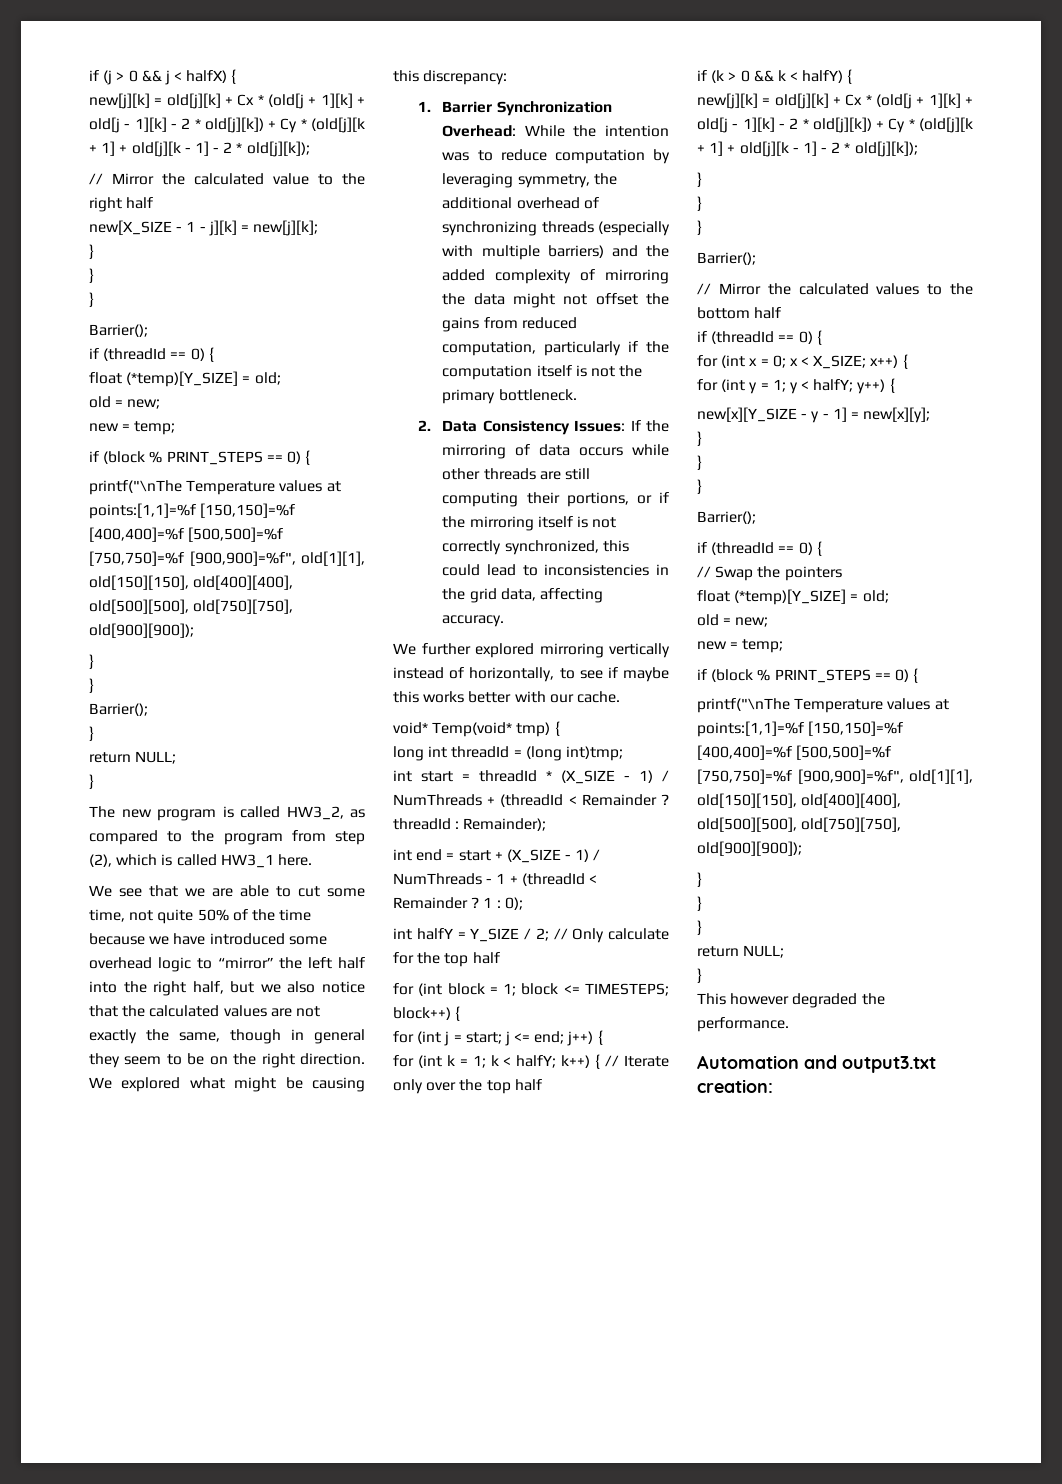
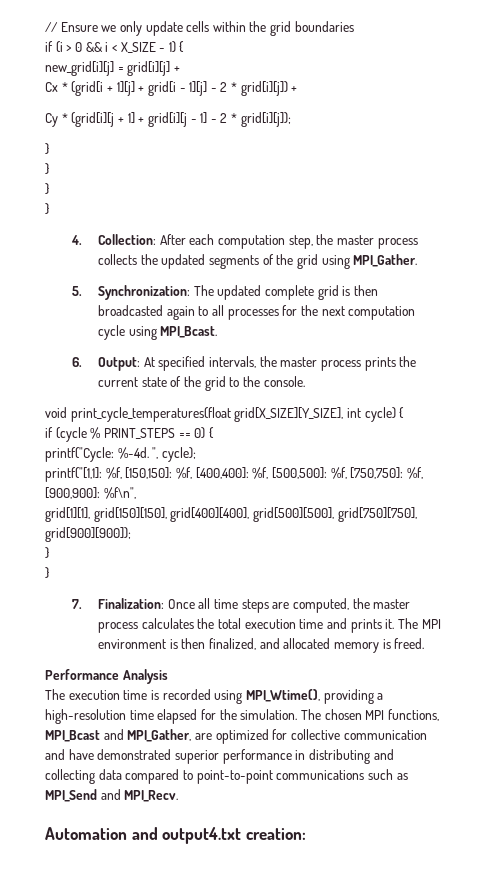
- if (j > 0 && j < halfX) {
- new[j][k] = old[j][k] + Cx * (old[j + 1][k] + old[j - 1][k] - 2 * old[j][k]) + Cy * (old[j][k + 1] + old[j][k - 1] - 2 * old[j][k]);
- // Mirror the calculated value to the right half
- new[X_SIZE - 1 - j][k] = new[j][k];
+ // Ensure we only update cells within the grid boundaries
+ if (i > 0 && i < X_SIZE - 1) {
+ new_grid[i][j] = grid[i][j] +
+ Cx * (grid[i + 1][j] + grid[i - 1][j] - 2 * grid[i][j]) +
+ Cy * (grid[i][j + 1] + grid[i][j - 1] - 2 * grid[i][j]);
  }
  }
  }
- Barrier();
- if (threadId == 0) {
- float (*temp)[Y_SIZE] = old;
- old = new;
- new = temp;
- if (block % PRINT_STEPS == 0) {
- printf("\nThe Temperature values at points:[1,1]=%f [150,150]=%f [400,400]=%f [500,500]=%f [750,750]=%f [900,900]=%f", old[1][1], old[150][150], old[400][400], old[500][500], old[750][750], old[900][900]);
+ }
+ 4. Collection: After each computation step, the master process collects the updated segments of the grid using MPI_Gather.
+ 5. Synchronization: The updated complete grid is then broadcasted again to all processes for the next computation cycle using MPI_Bcast.
+ 6. Output: At specified intervals, the master process prints the current state of the grid to the console.
+ void print_cycle_temperatures(float grid[X_SIZE][Y_SIZE], int cycle) {
+ if (cycle % PRINT_STEPS == 0) {
+ printf("Cycle: %-4d. ", cycle);
+ printf("[1,1]: %f, [150,150]: %f, [400,400]: %f, [500,500]: %f, [750,750]: %f, [900,900]: %f\n",
+ grid[1][1], grid[150][150], grid[400][400], grid[500][500], grid[750][750], grid[900][900]);
  }
  }
- Barrier();
- }
- return NULL;
- }
- The new program is called HW3_2, as compared to the program from step (2), which is called HW3_1 here.
- We see that we are able to cut some time, not quite 50% of the time because we have introduced some overhead logic to “mirror” the left half into the right half, but we also notice that the calculated values are not exactly the same, though in general they seem to be on the right direction. We explored what might be causing this discrepancy:
- 1. Barrier Synchronization Overhead: While the intention was to reduce computation by leveraging symmetry, the additional overhead of synchronizing threads (especially with multiple barriers) and the added complexity of mirroring the data might not offset the gains from reduced computation, particularly if the computation itself is not the primary bottleneck.
- 2. Data Consistency Issues: If the mirroring of data occurs while other threads are still computing their portions, or if the mirroring itself is not correctly synchronized, this could lead to inconsistencies in the grid data, affecting accuracy.
- We further explored mirroring vertically instead of horizontally, to see if maybe this works better with our cache.
- void* Temp(void* tmp) {
- long int threadId = (long int)tmp;
- int start = threadId * (X_SIZE - 1) / NumThreads + (threadId < Remainder ? threadId : Remainder);
- int end = start + (X_SIZE - 1) / NumThreads - 1 + (threadId < Remainder ? 1 : 0);
- int halfY = Y_SIZE / 2; // Only calculate for the top half
- for (int block = 1; block <= TIMESTEPS; block++) {
- for (int j = start; j <= end; j++) {
- for (int k = 1; k < halfY; k++) { // Iterate only over the top half
- if (k > 0 && k < halfY) {
- new[j][k] = old[j][k] + Cx * (old[j + 1][k] + old[j - 1][k] - 2 * old[j][k]) + Cy * (old[j][k + 1] + old[j][k - 1] - 2 * old[j][k]);
- }
- }
- }
- Barrier();
- // Mirror the calculated values to the bottom half
- if (threadId == 0) {
- for (int x = 0; x < X_SIZE; x++) {
- for (int y = 1; y < halfY; y++) {
- new[x][Y_SIZE - y - 1] = new[x][y];
- }
- }
- }
- Barrier();
- if (threadId == 0) {
- // Swap the pointers
- float (*temp)[Y_SIZE] = old;
- old = new;
- new = temp;
- if (block % PRINT_STEPS == 0) {
- printf("\nThe Temperature values at points:[1,1]=%f [150,150]=%f [400,400]=%f [500,500]=%f [750,750]=%f [900,900]=%f", old[1][1], old[150][150], old[400][400], old[500][500], old[750][750], old[900][900]);
- }
- }
- }
- return NULL;
- }
- This however degraded the performance.
+ 7. Finalization: Once all time steps are computed, the master process calculates the total execution time and prints it. The MPI environment is then finalized, and allocated memory is freed.
+ Performance Analysis
+ The execution time is recorded using MPI_Wtime(), providing a high-resolution time elapsed for the simulation. The chosen MPI functions, MPI_Bcast and MPI_Gather, are optimized for collective communication and have demonstrated superior performance in distributing and collecting data compared to point-to-point communications such as MPI_Send and MPI_Recv.
- Automation and output3.txt creation:
+ Automation and output4.txt creation:

